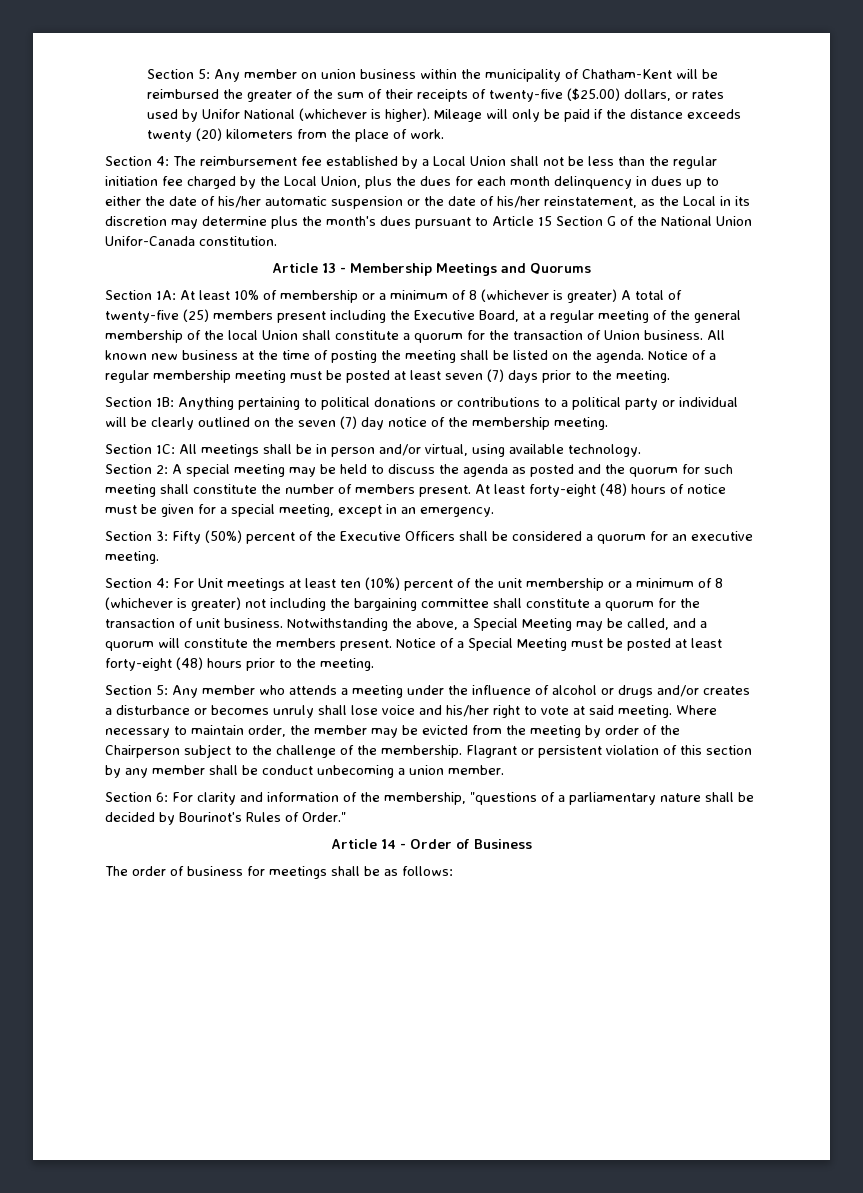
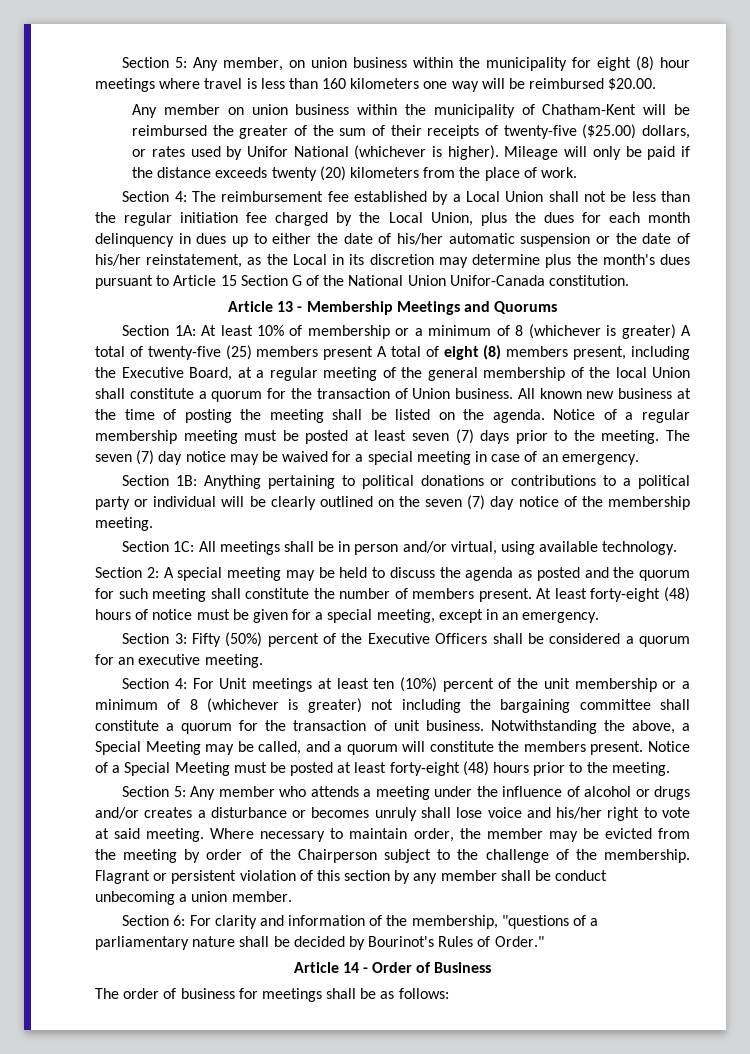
- Section 5: Any member on union business within the municipality of Chatham-Kent will be reimbursed the greater of the sum of their receipts of twenty-five ($25.00) dollars, or rates used by Unifor National (whichever is higher).
+ Section 5: Any member, on union business within the municipality for eight (8) hour meetings where travel is less than 160 kilometers one way will be reimbursed $20.00.
+ Any member on union business within the municipality of Chatham-Kent will be reimbursed the greater of the sum of their receipts of twenty-five ($25.00) dollars, or rates used by Unifor National (whichever is higher).
- Section 1A: At least 10% of membership or a minimum of 8 (whichever is greater) A total of twenty-five (25) members present including the Executive Board, at a regular meeting of the general membership of the local Union shall constitute a quorum for the transaction of Union business.
+ Section 1A: At least 10% of membership or a minimum of 8 (whichever is greater) A total of twenty-five (25) members present A total of eight (8) members present, including the Executive Board, at a regular meeting of the general membership of the local Union shall constitute a quorum for the transaction of Union business.
+ The seven (7) day notice may be waived for a special meeting in case of an emergency.

